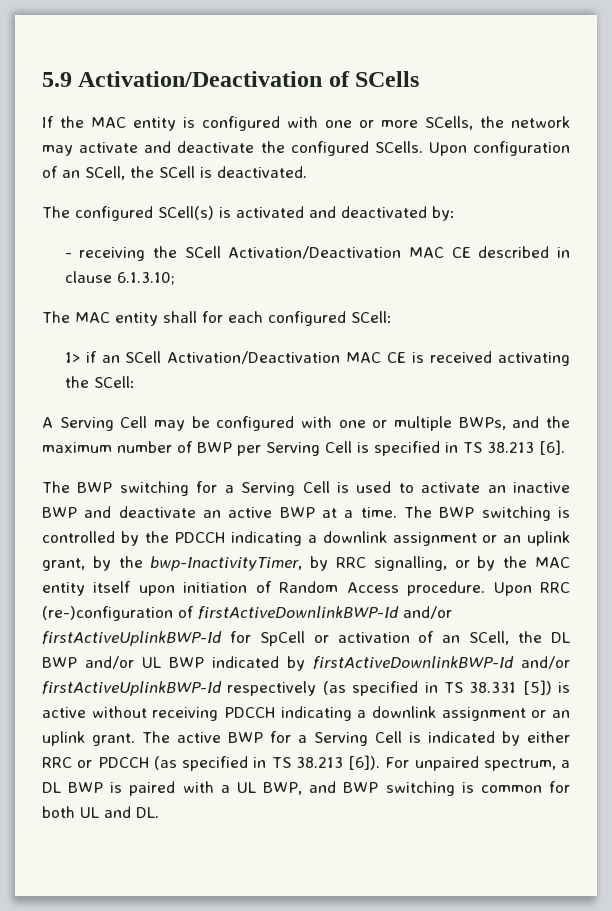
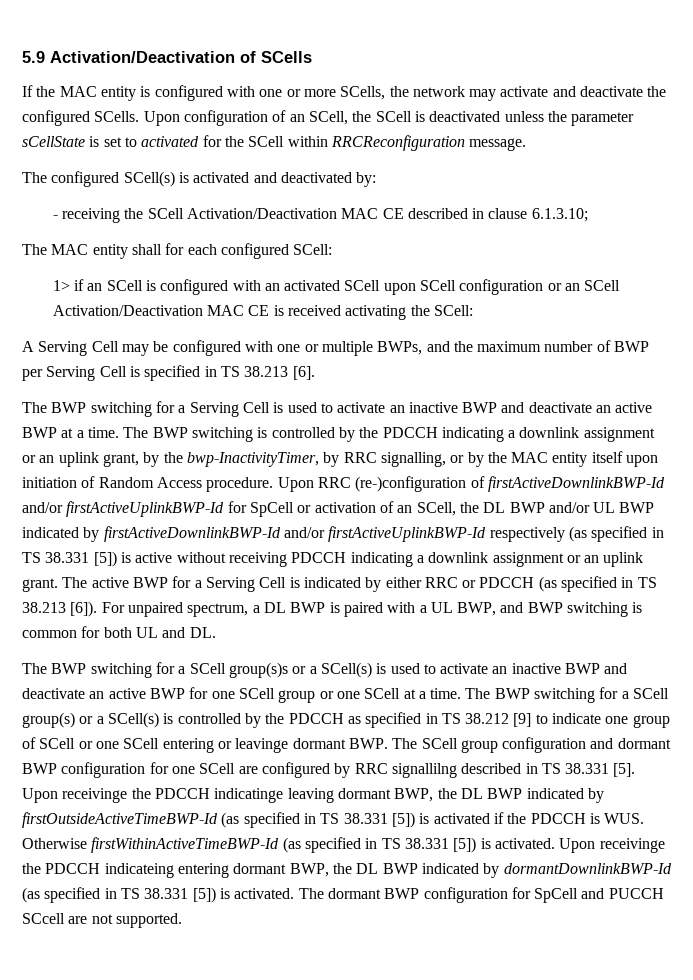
- Upon configuration of an SCell, the SCell is deactivated.
+ Upon configuration of an SCell, the SCell is deactivated unless the parameter sCellState is set to activated for the SCell within RRCReconfiguration message.
- 1> if an SCell Activation/Deactivation MAC CE is received activating the SCell:
+ 1> if an SCell is configured with an activated SCell upon SCell configuration or an SCell Activation/Deactivation MAC CE is received activating the SCell:
+ The BWP switching for a SCell group(s)s or a SCell(s) is used to activate an inactive BWP and deactivate an active BWP for one SCell group or one SCell at a time. The BWP switching for a SCell group(s) or a SCell(s) is controlled by the PDCCH as specified in TS 38.212 [9] to indicate one group of SCell or one SCell entering or leavinge dormant BWP. The SCell group configuration and dormant BWP configuration for one SCell are configured by RRC signallilng described in TS 38.331 [5]. Upon receivinge the PDCCH indicatinge leaving dormant BWP, the DL BWP indicated by firstOutsideActiveTimeBWP-Id (as specified in TS 38.331 [5]) is activated if the PDCCH is WUS. Otherwise firstWithinActiveTimeBWP-Id (as specified in TS 38.331 [5]) is activated. Upon receivinge the PDCCH indicateing entering dormant BWP, the DL BWP indicated by dormantDownlinkBWP-Id (as specified in TS 38.331 [5]) is activated. The dormant BWP configuration for SpCell and PUCCH SCcell are not supported.

